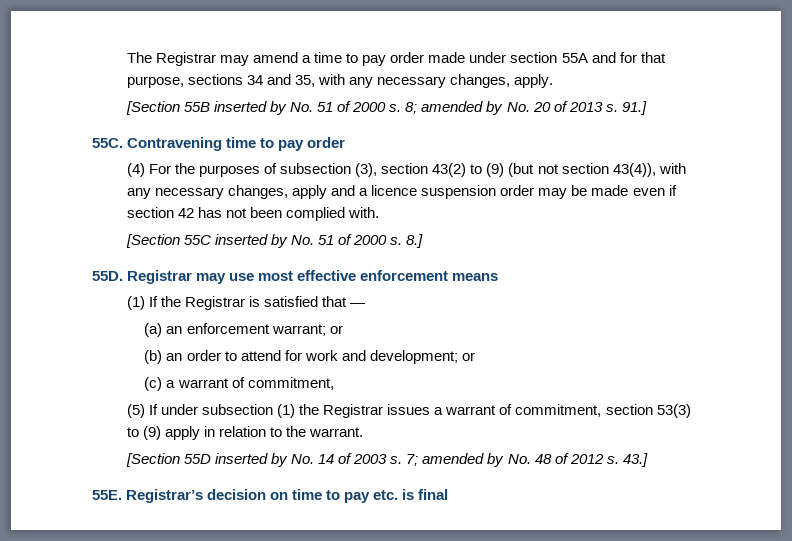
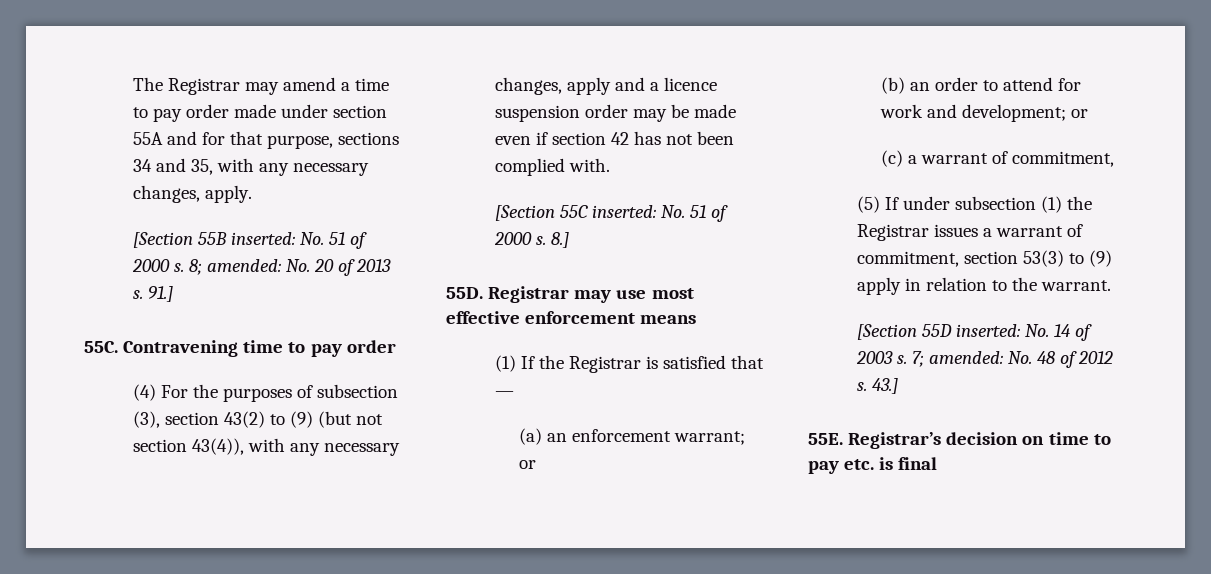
- [Section 55B inserted by No. 51 of 2000 s.
+ [Section 55B inserted: No. 51 of 2000 s.
- 8; amended by No. 20 of 2013 s.
+ 8; amended: No. 20 of 2013 s.
- [Section 55C inserted by No. 51 of 2000 s.
+ [Section 55C inserted: No. 51 of 2000 s.
- [Section 55D inserted by No. 14 of 2003 s.
+ [Section 55D inserted: No. 14 of 2003 s.
- 7; amended by No. 48 of 2012 s.
+ 7; amended: No. 48 of 2012 s.

